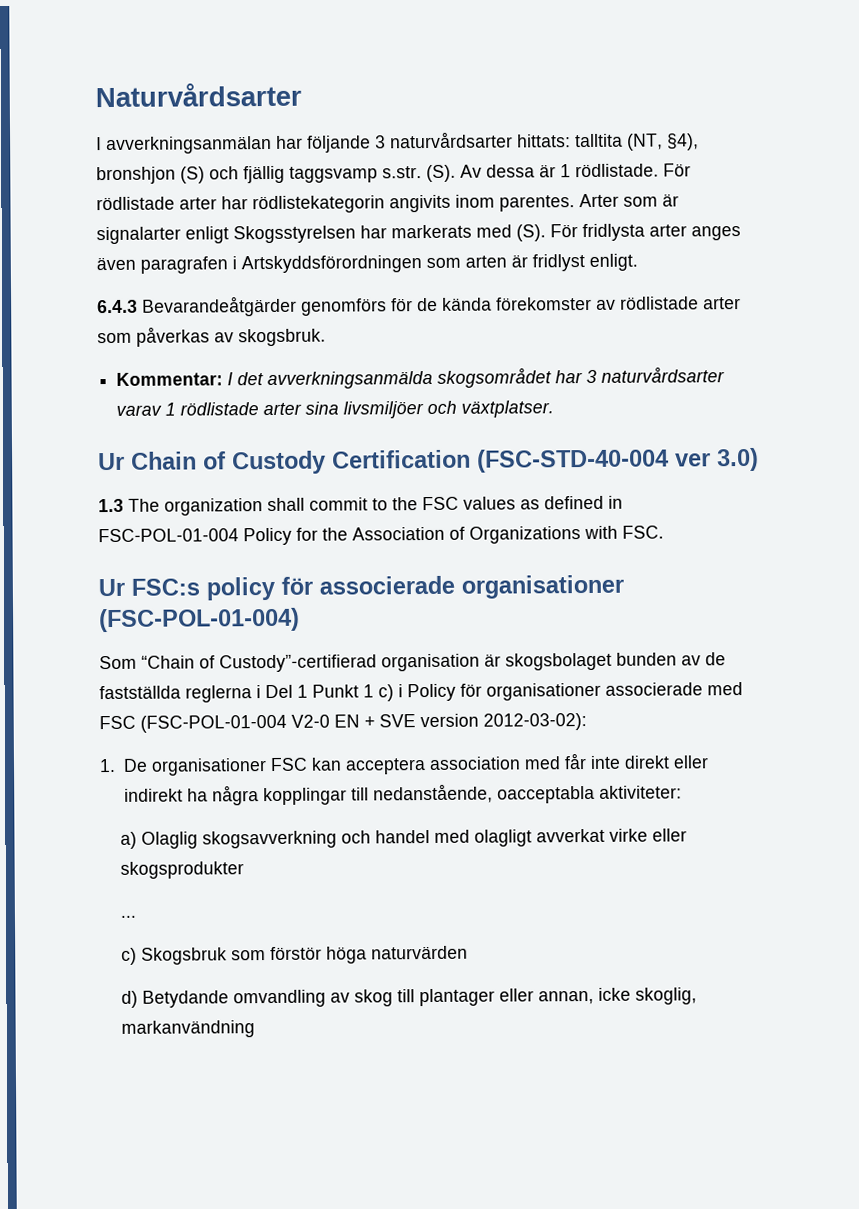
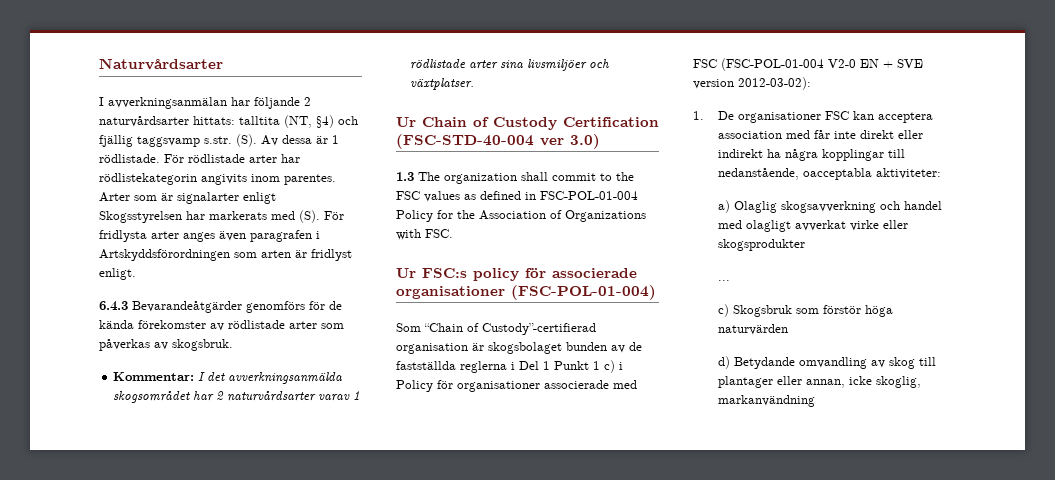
- I avverkningsanmälan har följande 3 naturvårdsarter hittats: talltita (NT, §4), bronshjon (S) och fjällig taggsvamp s.str. (S). Av dessa är 1 rödlistade.
+ I avverkningsanmälan har följande 2 naturvårdsarter hittats: talltita (NT, §4) och fjällig taggsvamp s.str. (S). Av dessa är 1 rödlistade.
- Kommentar: I det avverkningsanmälda skogsområdet har 3 naturvårdsarter varav 1 rödlistade arter sina livsmiljöer och växtplatser.
+ Kommentar: I det avverkningsanmälda skogsområdet har 2 naturvårdsarter varav 1 rödlistade arter sina livsmiljöer och växtplatser.

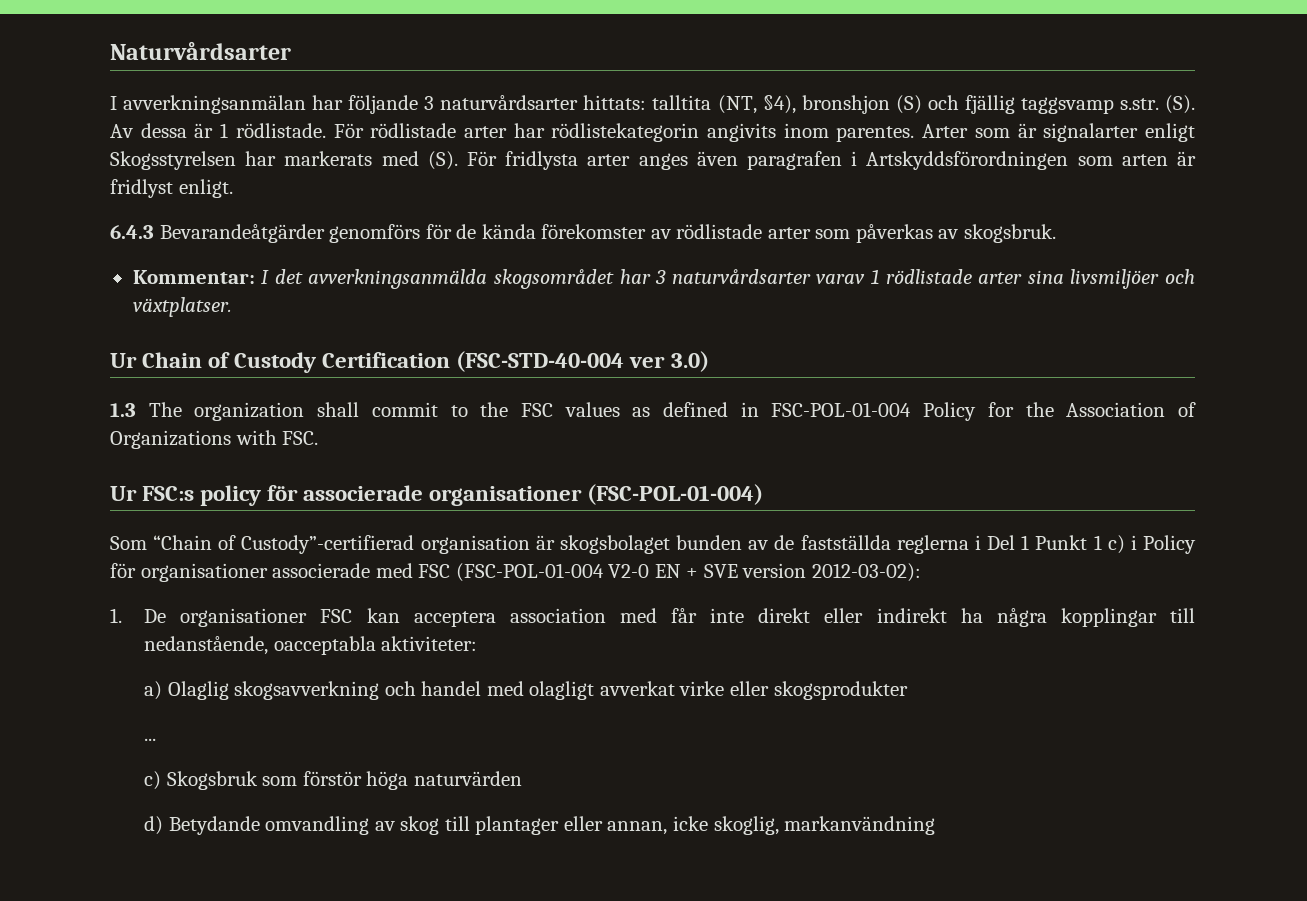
- I avverkningsanmälan har följande 2 naturvårdsarter hittats: talltita (NT, §4) och fjällig taggsvamp s.str. (S). Av dessa är 1 rödlistade.
+ I avverkningsanmälan har följande 3 naturvårdsarter hittats: talltita (NT, §4), bronshjon (S) och fjällig taggsvamp s.str. (S). Av dessa är 1 rödlistade.
- Kommentar: I det avverkningsanmälda skogsområdet har 2 naturvårdsarter varav 1 rödlistade arter sina livsmiljöer och växtplatser.
+ Kommentar: I det avverkningsanmälda skogsområdet har 3 naturvårdsarter varav 1 rödlistade arter sina livsmiljöer och växtplatser.

